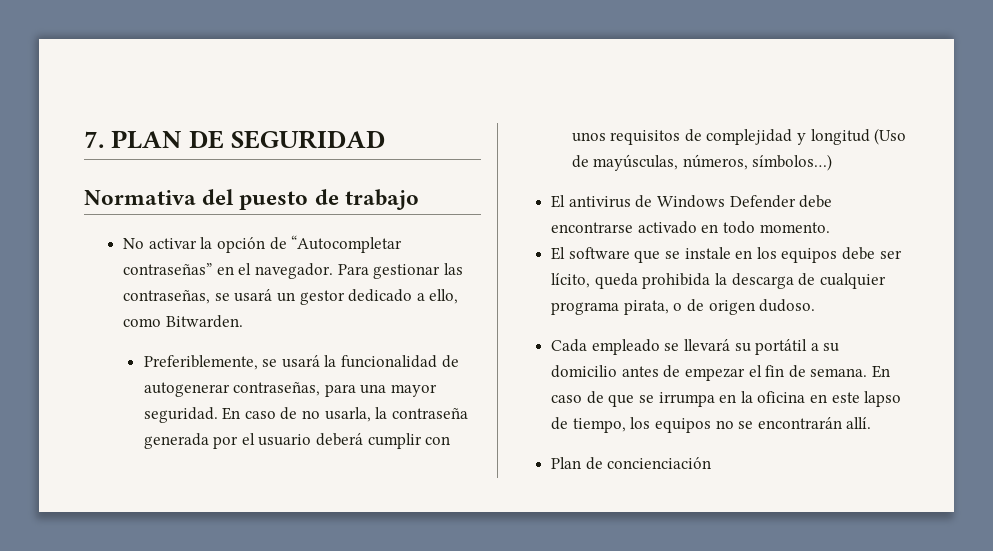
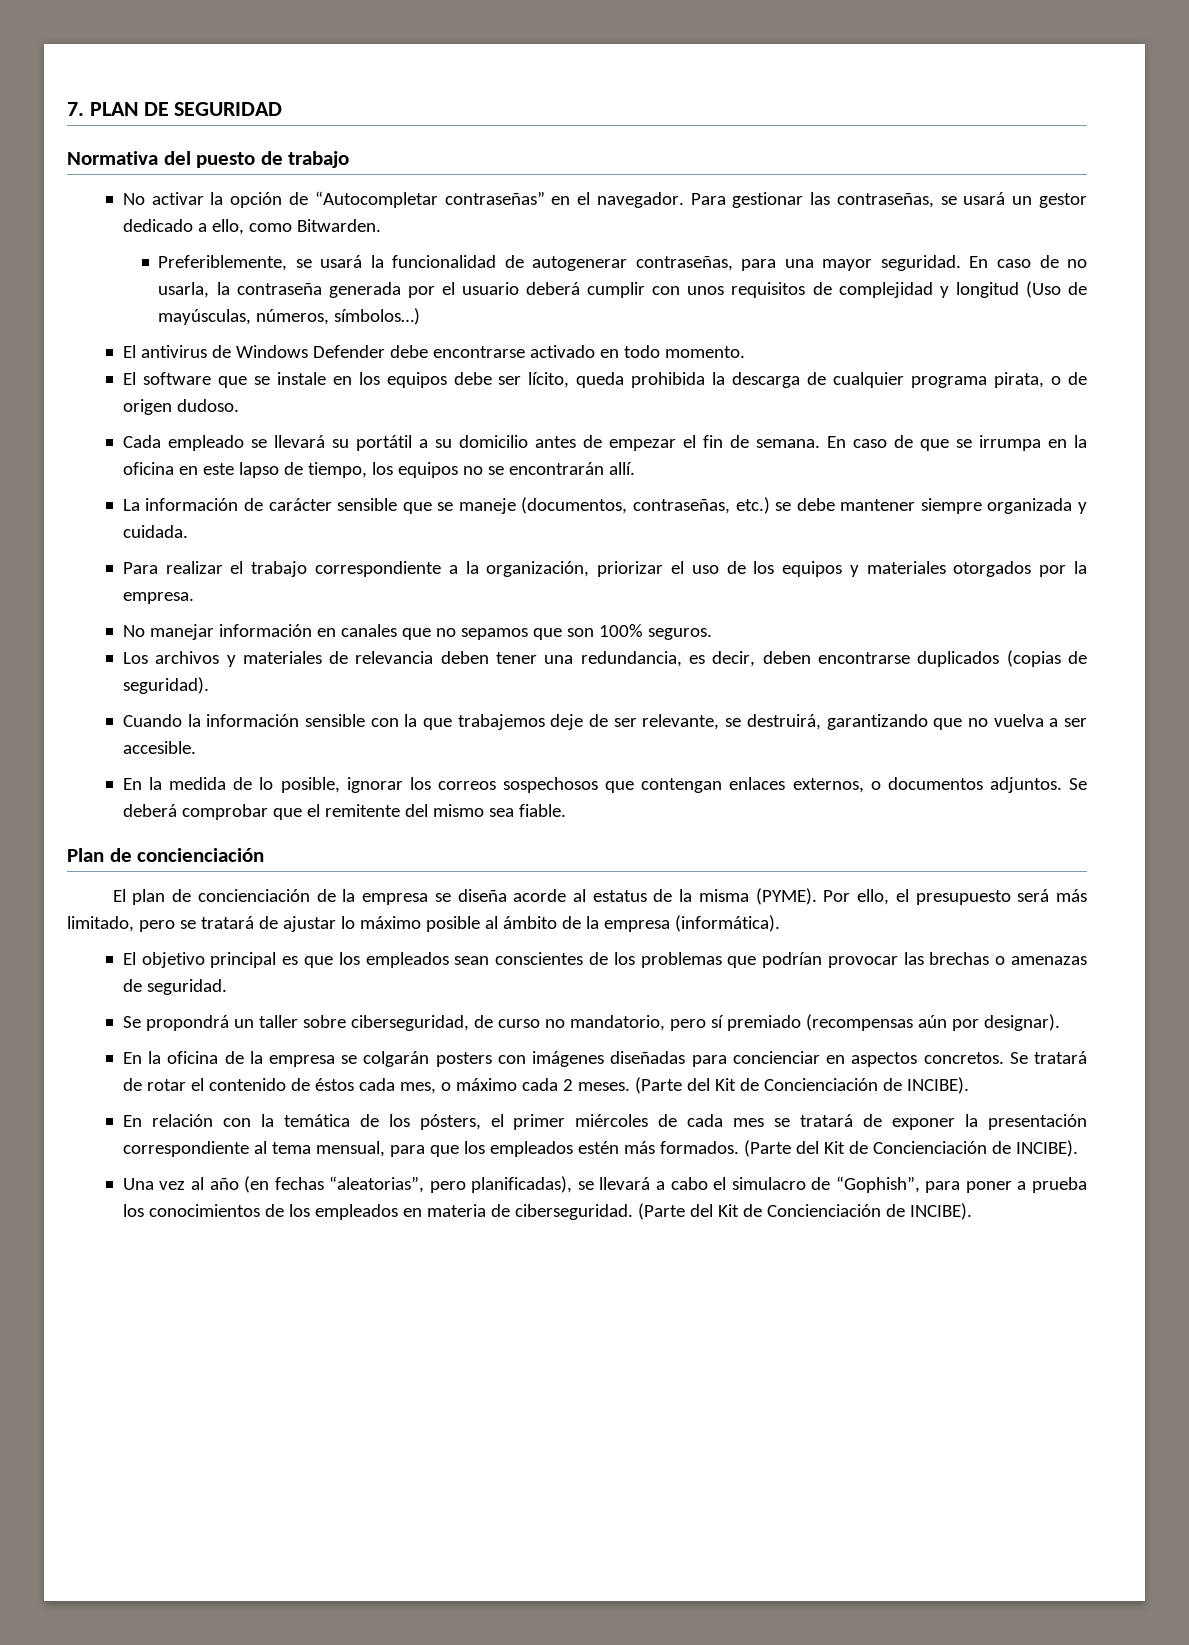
+ La información de carácter sensible que se maneje (documentos, contraseñas, etc.) se debe mantener siempre organizada y cuidada.
+ Para realizar el trabajo correspondiente a la organización, priorizar el uso de los equipos y materiales otorgados por la empresa.
+ No manejar información en canales que no sepamos que son 100% seguros.
+ Los archivos y materiales de relevancia deben tener una redundancia, es decir, deben encontrarse duplicados (copias de seguridad).
+ Cuando la información sensible con la que trabajemos deje de ser relevante, se destruirá, garantizando que no vuelva a ser accesible.
+ En la medida de lo posible, ignorar los correos sospechosos que contengan enlaces externos, o documentos adjuntos. Se deberá comprobar que el remitente del mismo sea fiable.
  Plan de concienciación
+ El plan de concienciación de la empresa se diseña acorde al estatus de la misma (PYME). Por ello, el presupuesto será más limitado, pero se tratará de ajustar lo máximo posible al ámbito de la empresa (informática).
+ El objetivo principal es que los empleados sean conscientes de los problemas que podrían provocar las brechas o amenazas de seguridad.
+ Se propondrá un taller sobre ciberseguridad, de curso no mandatorio, pero sí premiado (recompensas aún por designar).
+ En la oficina de la empresa se colgarán posters con imágenes diseñadas para concienciar en aspectos concretos. Se tratará de rotar el contenido de éstos cada mes, o máximo cada 2 meses. (Parte del Kit de Concienciación de INCIBE).
+ En relación con la temática de los pósters, el primer miércoles de cada mes se tratará de exponer la presentación correspondiente al tema mensual, para que los empleados estén más formados. (Parte del Kit de Concienciación de INCIBE).
+ Una vez al año (en fechas “aleatorias”, pero planificadas), se llevará a cabo el simulacro de “Gophish”, para poner a prueba los conocimientos de los empleados en materia de ciberseguridad. (Parte del Kit de Concienciación de INCIBE).

